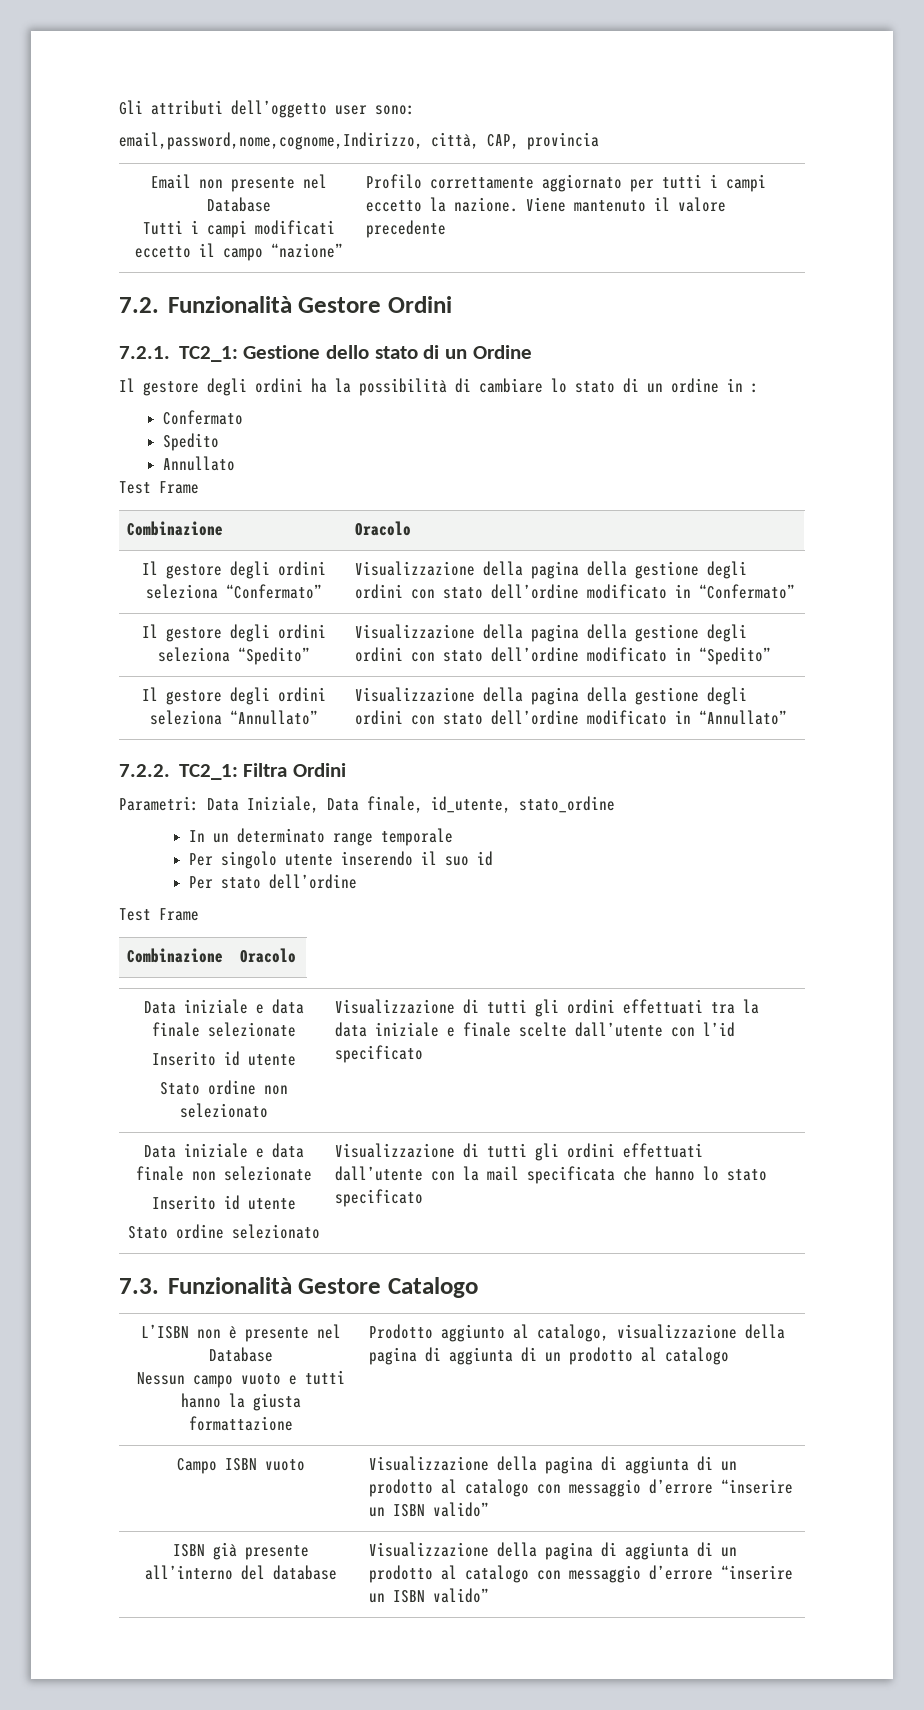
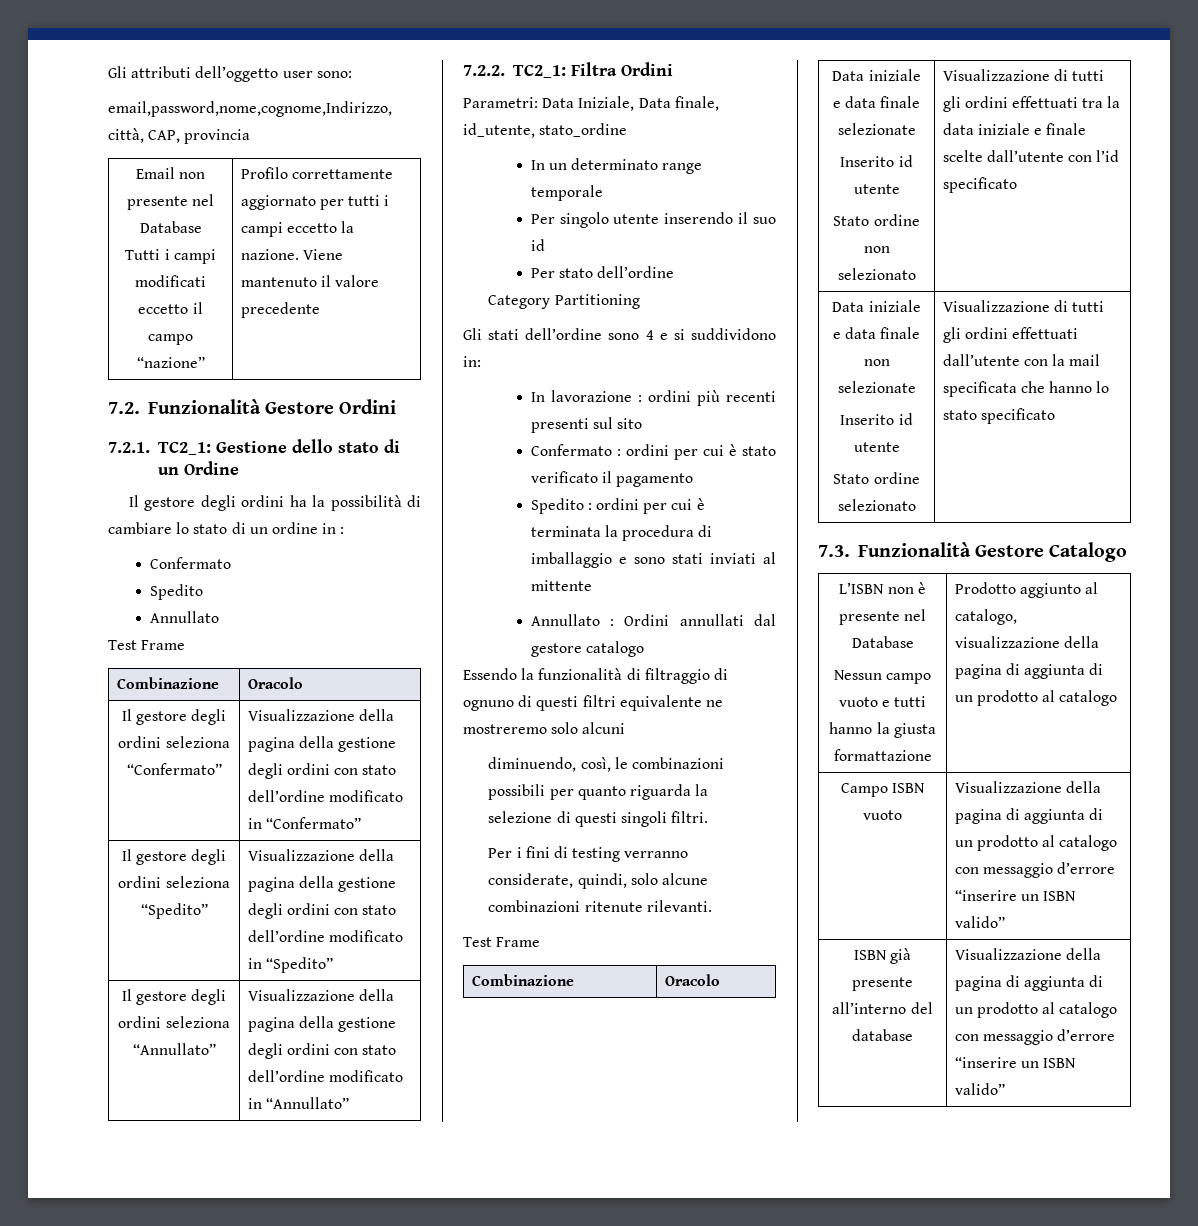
+ Category Partitioning
+ Gli stati dell’ordine sono 4 e si suddividono in:
+ In lavorazione : ordini più recenti presenti sul sito
+ Confermato : ordini per cui è stato verificato il pagamento
+ Spedito : ordini per cui è terminata la procedura di imballaggio e sono stati inviati al mittente
+ Annullato : Ordini annullati dal gestore catalogo
+ Essendo la funzionalità di filtraggio di ognuno di questi filtri equivalente ne mostreremo solo alcuni
+ diminuendo, così, le combinazioni possibili per quanto riguarda la selezione di questi singoli filtri.
+ Per i fini di testing verranno considerate, quindi, solo alcune combinazioni ritenute rilevanti.

